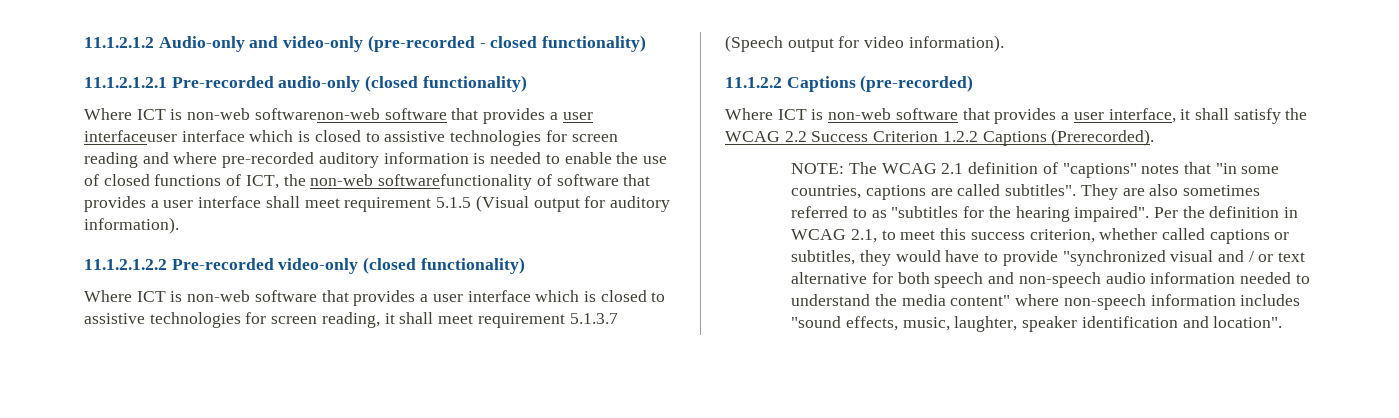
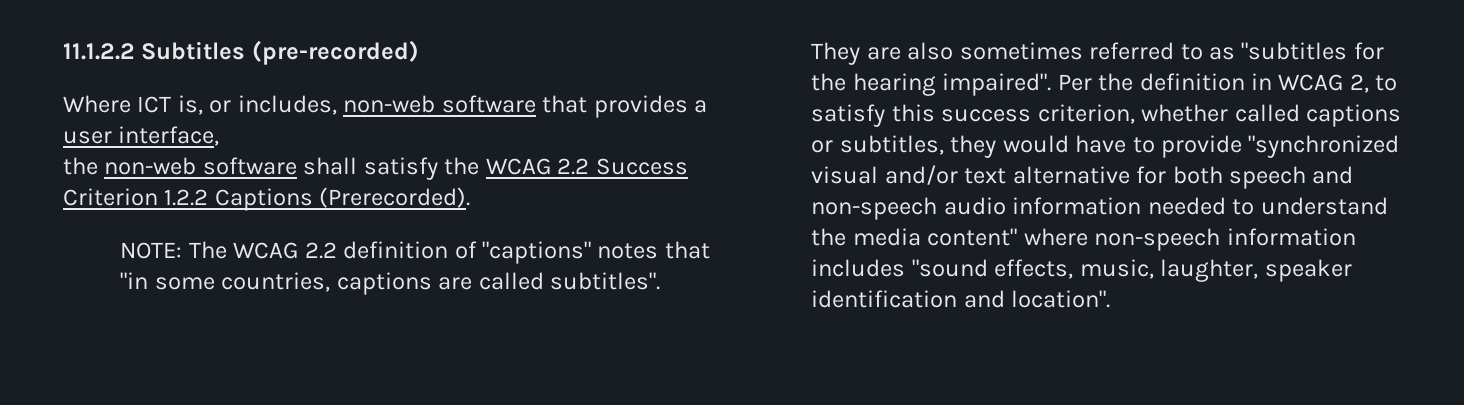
- 11.1.2.1.2 Audio-only and video-only (pre-recorded - closed functionality)
- 11.1.2.1.2.1 Pre-recorded audio-only (closed functionality)
- Where ICT is non-web softwarenon-web software that provides a user interfaceuser interface which is closed to assistive technologies for screen reading and where pre-recorded auditory information is needed to enable the use of closed functions of ICT, the non-web softwarefunctionality of software that provides a user interface shall meet requirement 5.1.5 (Visual output for auditory information).
- 11.1.2.1.2.2 Pre-recorded video-only (closed functionality)
- Where ICT is non-web software that provides a user interface which is closed to assistive technologies for screen reading, it shall meet requirement 5.1.3.7 (Speech output for video information).
- 11.1.2.2 Captions (pre-recorded)
+ 11.1.2.2 Subtitles (pre-recorded)
- Where ICT is non-web software that provides a user interface, it shall satisfy the WCAG 2.2 Success Criterion 1.2.2 Captions (Prerecorded).
+ Where ICT is, or includes, non-web software that provides a user interface,
+ the non-web software shall satisfy the WCAG 2.2 Success Criterion 1.2.2 Captions (Prerecorded).
- NOTE: The WCAG 2.1 definition of "captions" notes that "in some countries, captions are called subtitles".
+ NOTE: The WCAG 2.2 definition of "captions" notes that "in some countries, captions are called subtitles".
- Per the definition in WCAG 2.1, to meet this success criterion, whether called captions or subtitles, they would have to provide "synchronized visual and / or text alternative for both speech and non-speech audio information needed to understand the media content" where non-speech information includes "sound effects, music, laughter, speaker identification and location".
+ Per the definition in WCAG 2, to satisfy this success criterion, whether called captions or subtitles, they would have to provide "synchronized visual and/or text alternative for both speech and non-speech audio information needed to understand the media content" where non-speech information includes "sound effects, music, laughter, speaker identification and location".

